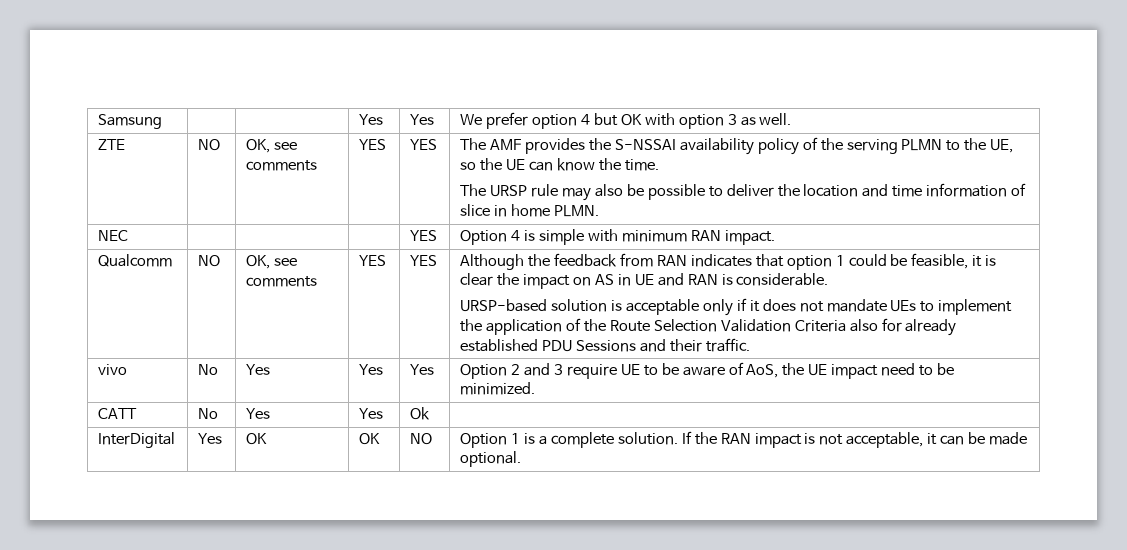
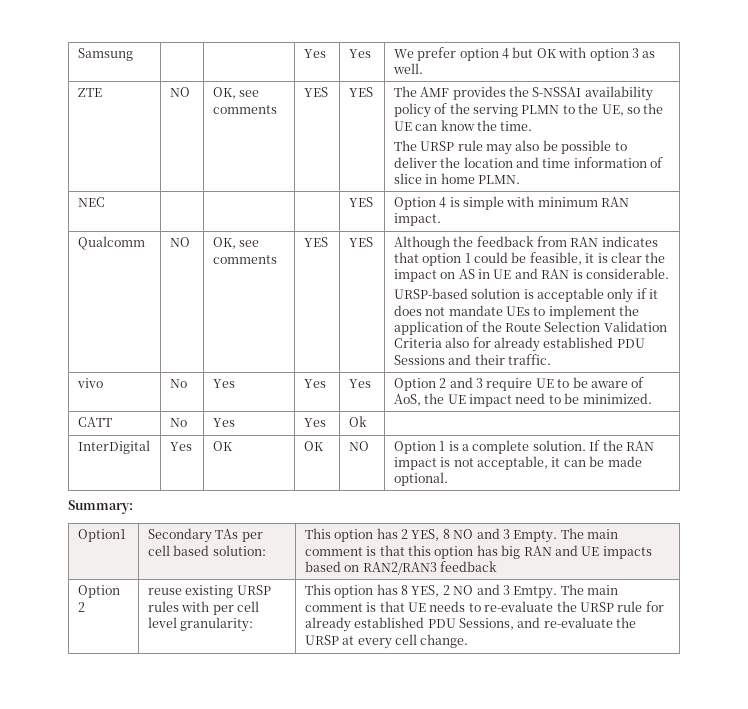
+ Summary:
+ Option1 | Secondary TAs per cell based solution: | This option has 2 YES, 8 NO and 3 Empty. The main comment is that this option has big RAN and UE impacts based on RAN2/RAN3 feedback
+ Option 2 | reuse existing URSP rules with per cell level granularity: | This option has 8 YES, 2 NO and 3 Emtpy. The main comment is that UE needs to re-evaluate the URSP rule for already established PDU Sessions, and re-evaluate the URSP at every cell change.

